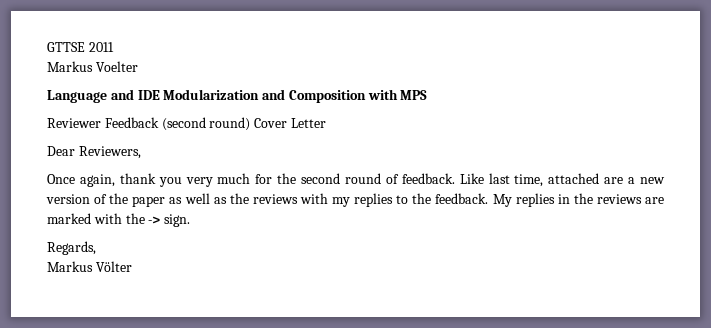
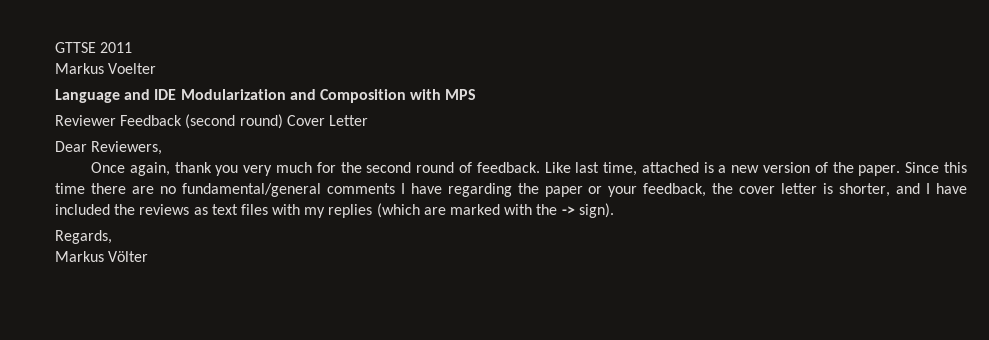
- Like last time, attached are a new version of the paper as well as the reviews with my replies to the feedback. My replies in the reviews are marked with the -> sign.
+ Like last time, attached is a new version of the paper. Since this time there are no fundamental/general comments I have regarding the paper or your feedback, the cover letter is shorter, and I have included the reviews as text files with my replies (which are marked with the -> sign).

